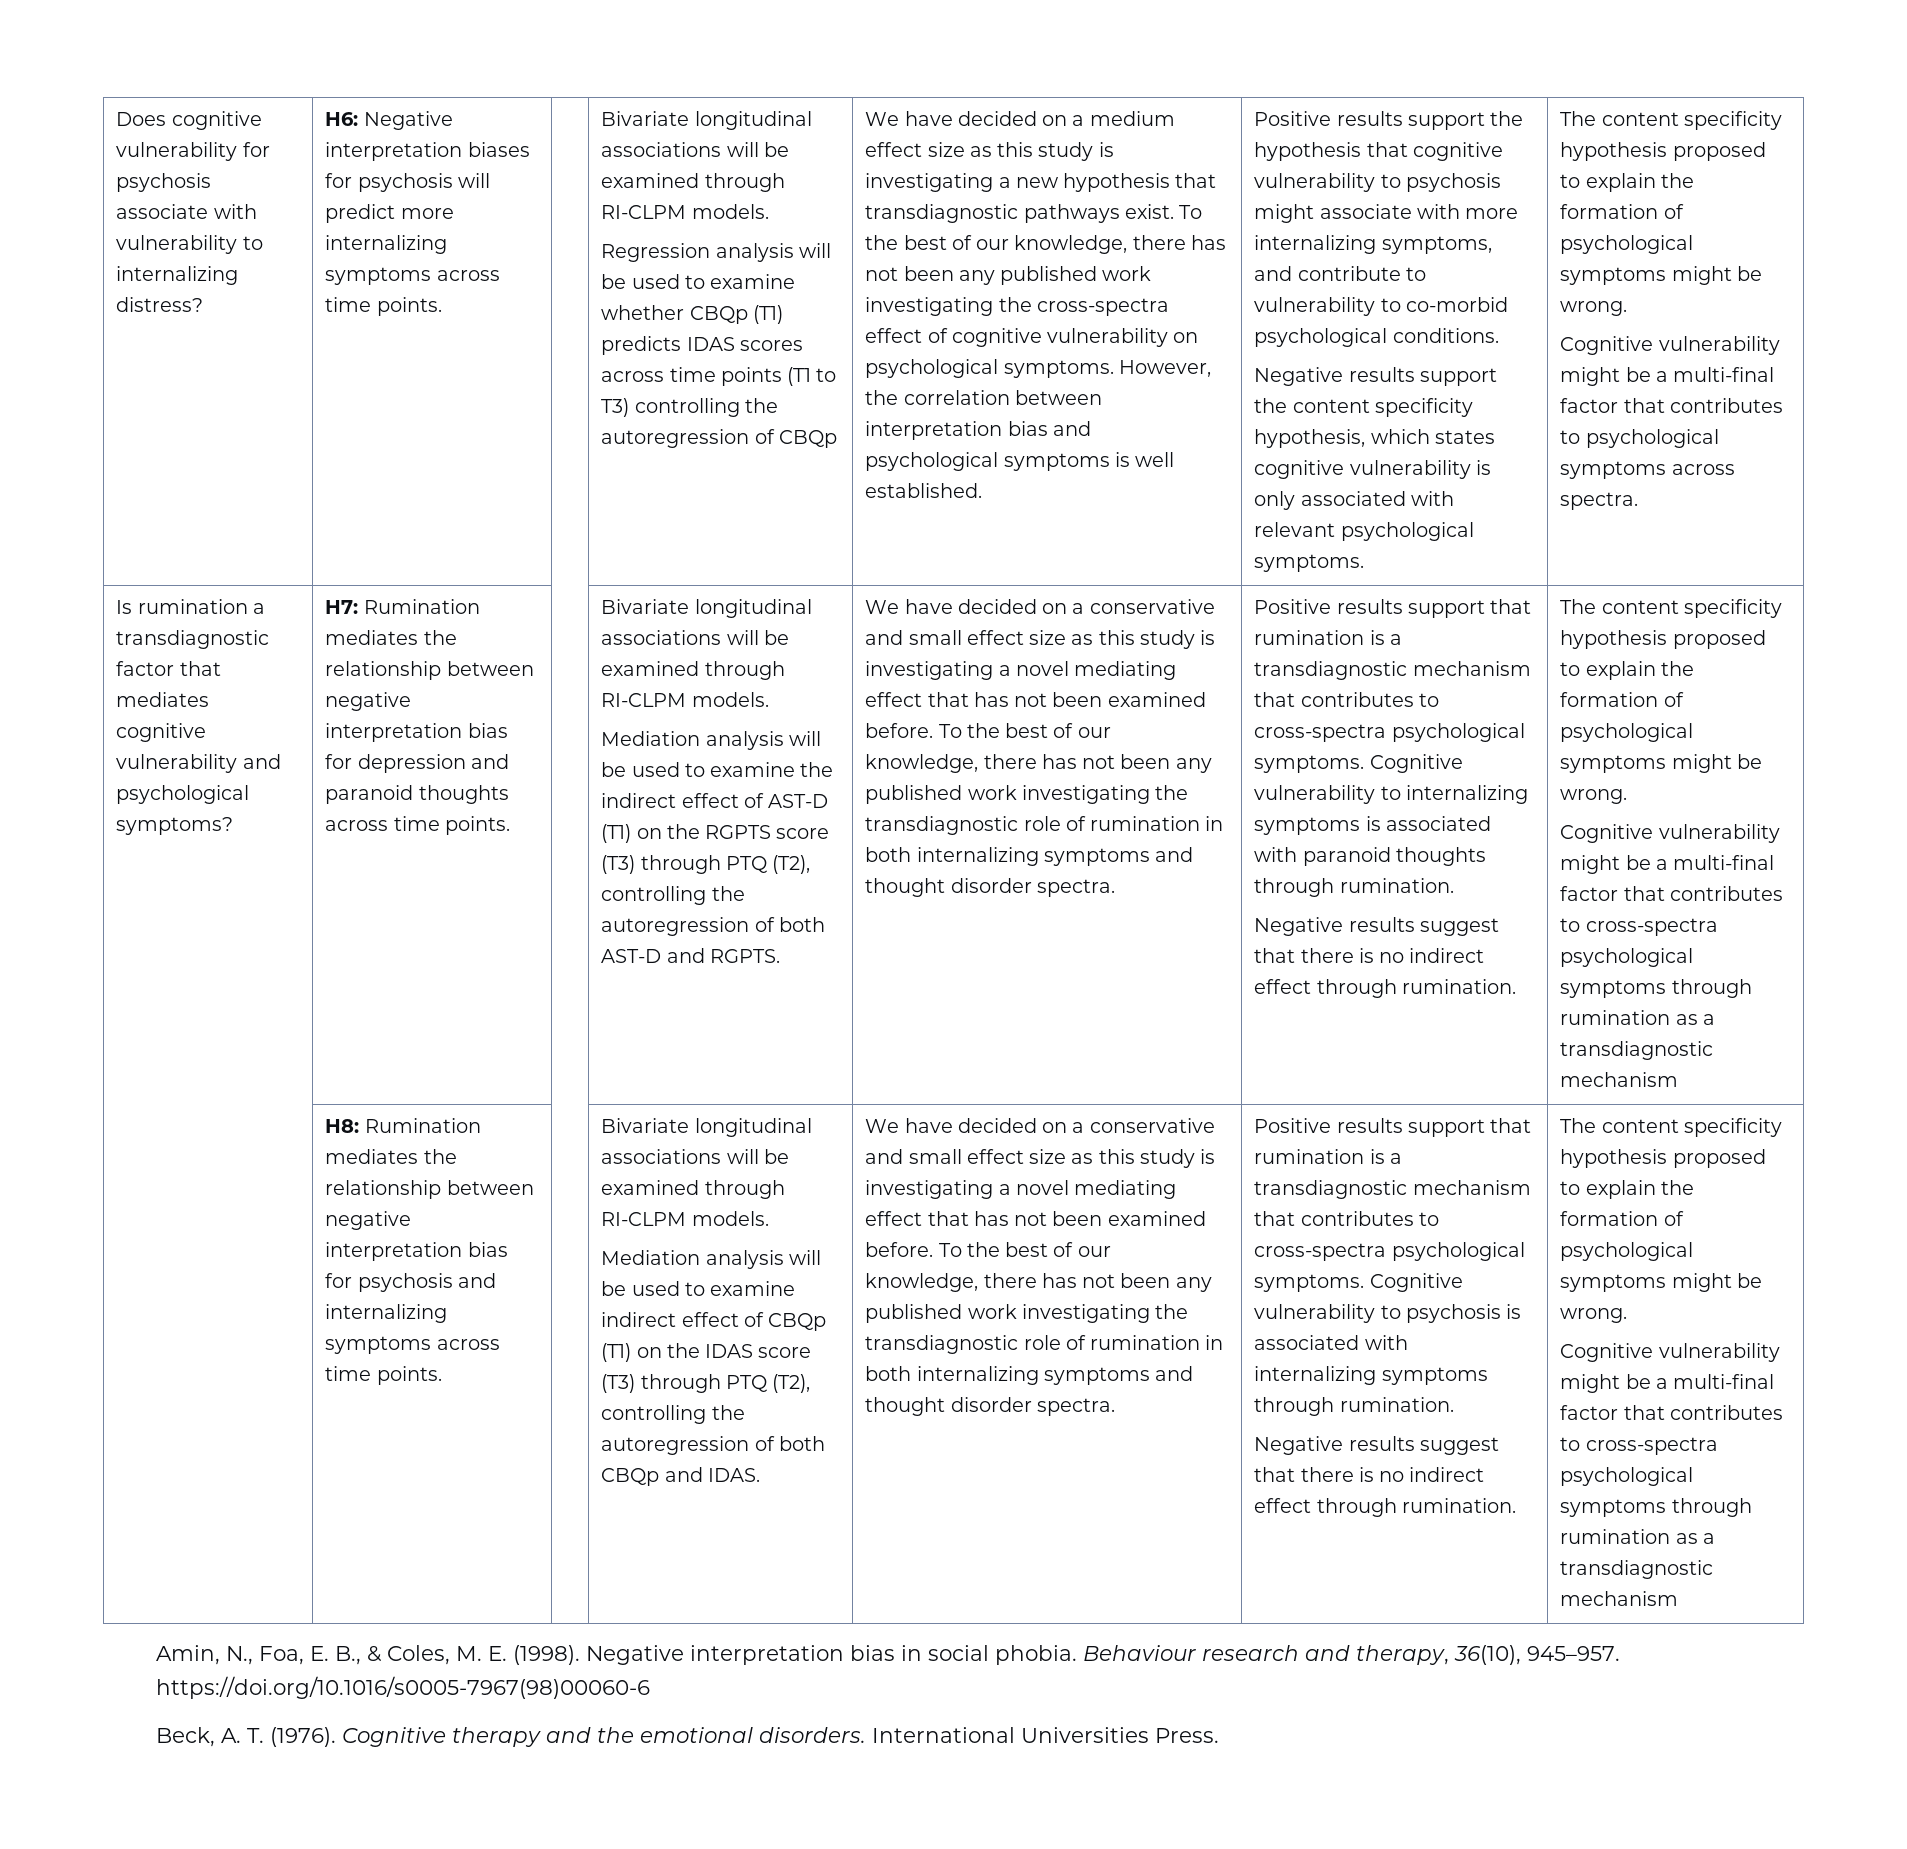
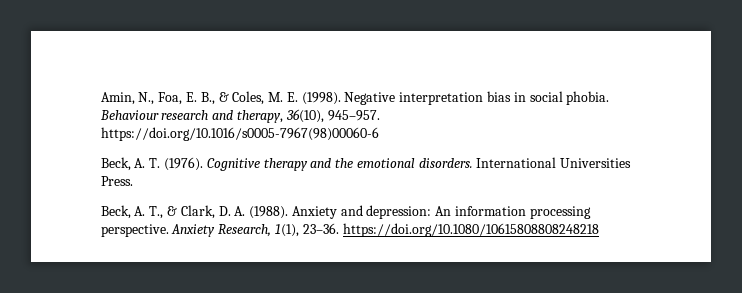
- Does cognitive vulnerability for psychosis associate with vulnerability to internalizing distress? | H6: Negative interpretation biases for psychosis will predict more internalizing symptoms across time points. | | Bivariate longitudinal associations will be examined through RI-CLPM models.
- Regression analysis will be used to examine whether CBQp (T1) predicts IDAS scores across time points (T1 to T3) controlling the autoregression of CBQp | We have decided on a medium effect size as this study is investigating a new hypothesis that transdiagnostic pathways exist. To the best of our knowledge, there has not been any published work investigating the cross-spectra effect of cognitive vulnerability on psychological symptoms. However, the correlation between interpretation bias and psychological symptoms is well established. | Positive results support the hypothesis that cognitive vulnerability to psychosis might associate with more internalizing symptoms, and contribute to vulnerability to co-morbid psychological conditions.
- Negative results support the content specificity hypothesis, which states cognitive vulnerability is only associated with relevant psychological symptoms. | The content specificity hypothesis proposed to explain the formation of psychological symptoms might be wrong.
- Cognitive vulnerability might be a multi-final factor that contributes to psychological symptoms across spectra.
- Is rumination a transdiagnostic factor that mediates cognitive vulnerability and psychological symptoms? | H7: Rumination mediates the relationship between negative interpretation bias for depression and paranoid thoughts across time points. | | Bivariate longitudinal associations will be examined through RI-CLPM models.
- Mediation analysis will be used to examine the indirect effect of AST-D (T1) on the RGPTS score (T3) through PTQ (T2), controlling the autoregression of both AST-D and RGPTS. | We have decided on a conservative and small effect size as this study is investigating a novel mediating effect that has not been examined before. To the best of our knowledge, there has not been any published work investigating the transdiagnostic role of rumination in both internalizing symptoms and thought disorder spectra. | Positive results support that rumination is a transdiagnostic mechanism that contributes to cross-spectra psychological symptoms. Cognitive vulnerability to internalizing symptoms is associated with paranoid thoughts through rumination.
- Negative results suggest that there is no indirect effect through rumination. | The content specificity hypothesis proposed to explain the formation of psychological symptoms might be wrong.
- Cognitive vulnerability might be a multi-final factor that contributes to cross-spectra psychological symptoms through rumination as a transdiagnostic mechanism
- | H8: Rumination mediates the relationship between negative interpretation bias for psychosis and internalizing symptoms across time points. | | Bivariate longitudinal associations will be examined through RI-CLPM models.
- Mediation analysis will be used to examine indirect effect of CBQp (T1) on the IDAS score (T3) through PTQ (T2), controlling the autoregression of both CBQp and IDAS. | We have decided on a conservative and small effect size as this study is investigating a novel mediating effect that has not been examined before. To the best of our knowledge, there has not been any published work investigating the transdiagnostic role of rumination in both internalizing symptoms and thought disorder spectra. | Positive results support that rumination is a transdiagnostic mechanism that contributes to cross-spectra psychological symptoms. Cognitive vulnerability to psychosis is associated with internalizing symptoms through rumination.
- Negative results suggest that there is no indirect effect through rumination. | The content specificity hypothesis proposed to explain the formation of psychological symptoms might be wrong.
- Cognitive vulnerability might be a multi-final factor that contributes to cross-spectra psychological symptoms through rumination as a transdiagnostic mechanism
+ Beck, A. T., & Clark, D. A. (1988). Anxiety and depression: An information processing perspective. Anxiety Research, 1(1), 23–36. https://doi.org/10.1080/10615808808248218

